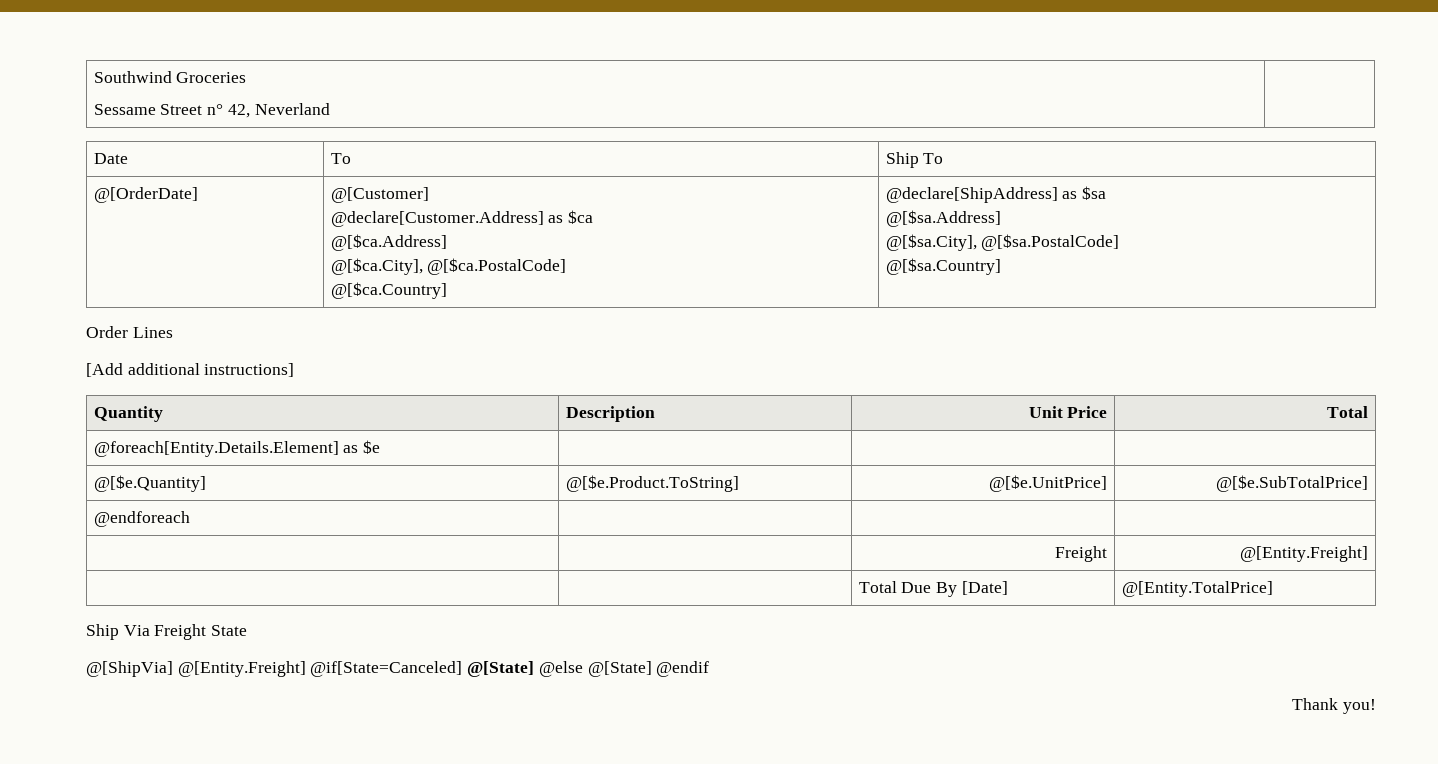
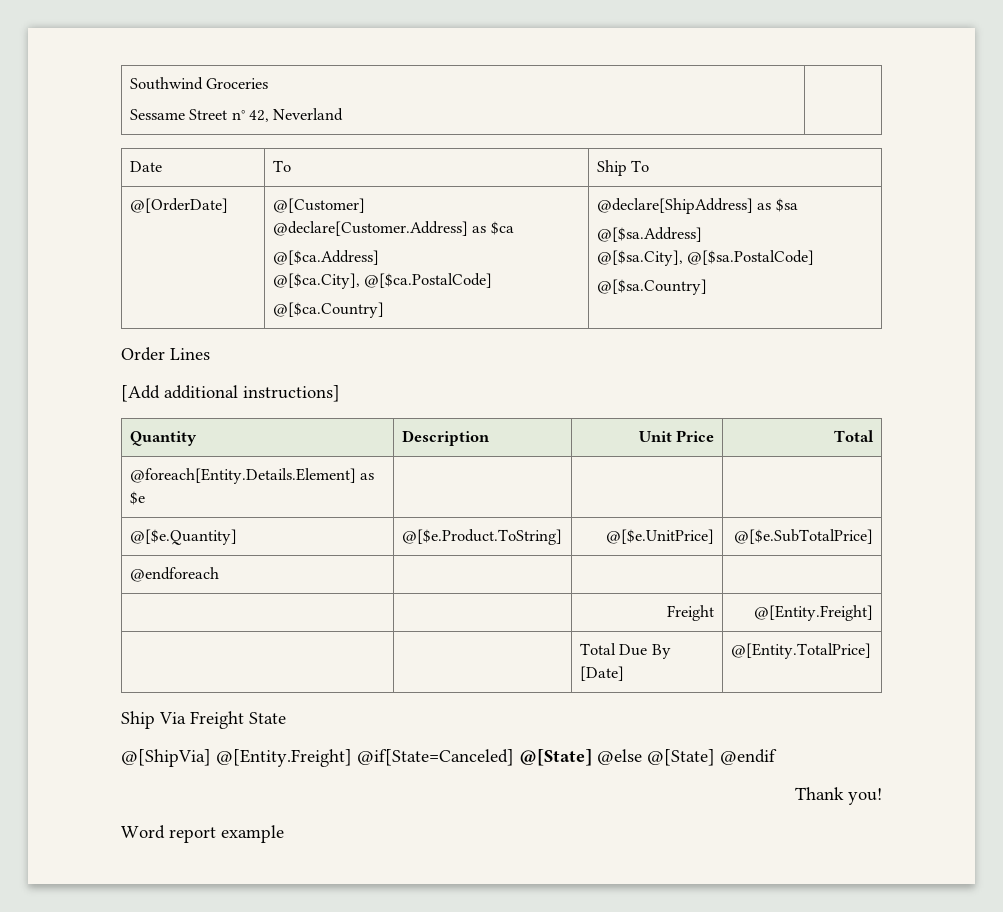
+ Word report example

